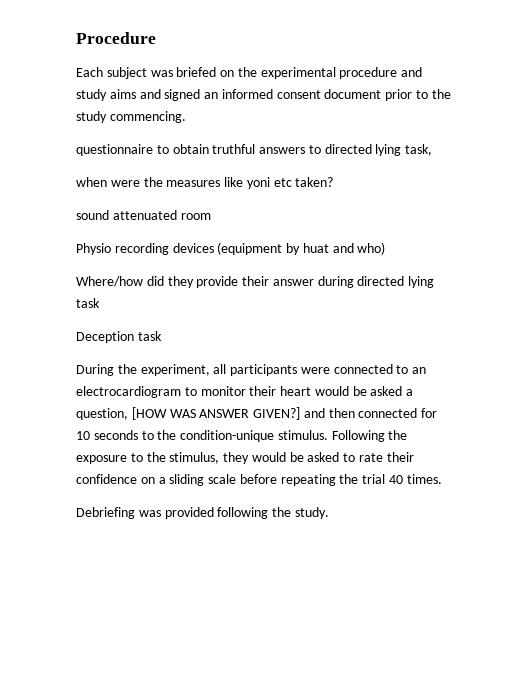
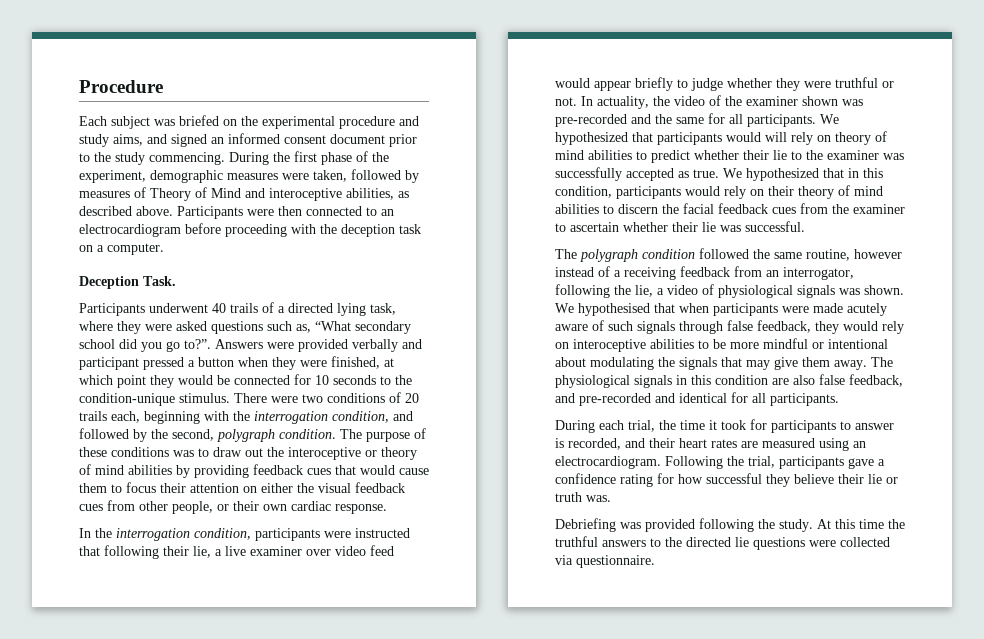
- Each subject was briefed on the experimental procedure and study aims and signed an informed consent document prior to the study commencing.
- questionnaire to obtain truthful answers to directed lying task,
- when were the measures like yoni etc taken?
- sound attenuated room
- Physio recording devices (equipment by huat and who)
- Where/how did they provide their answer during directed lying task
- Deception task
- During the experiment, all participants were connected to an electrocardiogram to monitor their heart would be asked a question, [HOW WAS ANSWER GIVEN?] and then connected for 10 seconds to the condition-unique stimulus.
+ Each subject was briefed on the experimental procedure and study aims, and signed an informed consent document prior to the study commencing. During the first phase of the experiment, demographic measures were taken, followed by measures of Theory of Mind and interoceptive abilities, as described above. Participants were then connected to an electrocardiogram before proceeding with the deception task on a computer.
+ Deception Task.
+ Participants underwent 40 trails of a directed lying task, where they were asked questions such as, “What secondary school did you go to?”. Answers were provided verbally and participant pressed a button when they were finished, at which point they would be connected for 10 seconds to the condition-unique stimulus.
- Following the exposure to the stimulus, they would be asked to rate their confidence on a sliding scale before repeating the trial 40 times.
+ There were two conditions of 20 trails each, beginning with the interrogation condition, and followed by the second, polygraph condition. The purpose of these conditions was to draw out the interoceptive or theory of mind abilities by providing feedback cues that would cause them to focus their attention on either the visual feedback cues from other people, or their own cardiac response.
+ In the interrogation condition, participants were instructed that following their lie, a live examiner over video feed would appear briefly to judge whether they were truthful or not. In actuality, the video of the examiner shown was pre-recorded and the same for all participants. We hypothesized that participants would will rely on theory of mind abilities to predict whether their lie to the examiner was successfully accepted as true. We hypothesized that in this condition, participants would rely on their theory of mind abilities to discern the facial feedback cues from the examiner to ascertain whether their lie was successful.
+ The polygraph condition followed the same routine, however instead of a receiving feedback from an interrogator, following the lie, a video of physiological signals was shown. We hypothesised that when participants were made acutely aware of such signals through false feedback, they would rely on interoceptive abilities to be more mindful or intentional about modulating the signals that may give them away. The physiological signals in this condition are also false feedback, and pre-recorded and identical for all participants.
+ During each trial, the time it took for participants to answer is recorded, and their heart rates are measured using an electrocardiogram. Following the trial, participants gave a confidence rating for how successful they believe their lie or truth was.
+ At this time the truthful answers to the directed lie questions were collected via questionnaire.

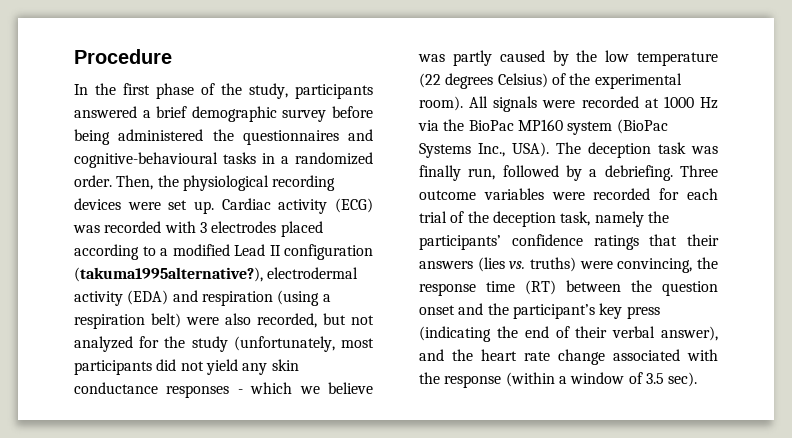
- Each subject was briefed on the experimental procedure and study aims, and signed an informed consent document prior to the study commencing. During the first phase of the experiment, demographic measures were taken, followed by measures of Theory of Mind and interoceptive abilities, as described above. Participants were then connected to an electrocardiogram before proceeding with the deception task on a computer.
- Deception Task.
- Participants underwent 40 trails of a directed lying task, where they were asked questions such as, “What secondary school did you go to?”. Answers were provided verbally and participant pressed a button when they were finished, at which point they would be connected for 10 seconds to the condition-unique stimulus. There were two conditions of 20 trails each, beginning with the interrogation condition, and followed by the second, polygraph condition. The purpose of these conditions was to draw out the interoceptive or theory of mind abilities by providing feedback cues that would cause them to focus their attention on either the visual feedback cues from other people, or their own cardiac response.
- In the interrogation condition, participants were instructed that following their lie, a live examiner over video feed would appear briefly to judge whether they were truthful or not. In actuality, the video of the examiner shown was pre-recorded and the same for all participants. We hypothesized that participants would will rely on theory of mind abilities to predict whether their lie to the examiner was successfully accepted as true. We hypothesized that in this condition, participants would rely on their theory of mind abilities to discern the facial feedback cues from the examiner to ascertain whether their lie was successful.
- The polygraph condition followed the same routine, however instead of a receiving feedback from an interrogator, following the lie, a video of physiological signals was shown. We hypothesised that when participants were made acutely aware of such signals through false feedback, they would rely on interoceptive abilities to be more mindful or intentional about modulating the signals that may give them away. The physiological signals in this condition are also false feedback, and pre-recorded and identical for all participants.
- During each trial, the time it took for participants to answer is recorded, and their heart rates are measured using an electrocardiogram. Following the trial, participants gave a confidence rating for how successful they believe their lie or truth was.
- Debriefing was provided following the study. At this time the truthful answers to the directed lie questions were collected via questionnaire.
+ In the first phase of the study, participants answered a brief demographic survey before being administered the questionnaires and cognitive-behavioural tasks in a randomized order. Then, the physiological recording devices were set up. Cardiac activity (ECG) was recorded with 3 electrodes placed according to a modified Lead II configuration (takuma1995alternative?), electrodermal activity (EDA) and respiration (using a respiration belt) were also recorded, but not analyzed for the study (unfortunately, most participants did not yield any skin conductance responses - which we believe was partly caused by the low temperature (22 degrees Celsius) of the experimental room). All signals were recorded at 1000 Hz via the BioPac MP160 system (BioPac Systems Inc., USA). The deception task was finally run, followed by a debriefing. Three outcome variables were recorded for each trial of the deception task, namely the participants’ confidence ratings that their answers (lies vs. truths) were convincing, the response time (RT) between the question onset and the participant’s key press (indicating the end of their verbal answer), and the heart rate change associated with the response (within a window of 3.5 sec).

